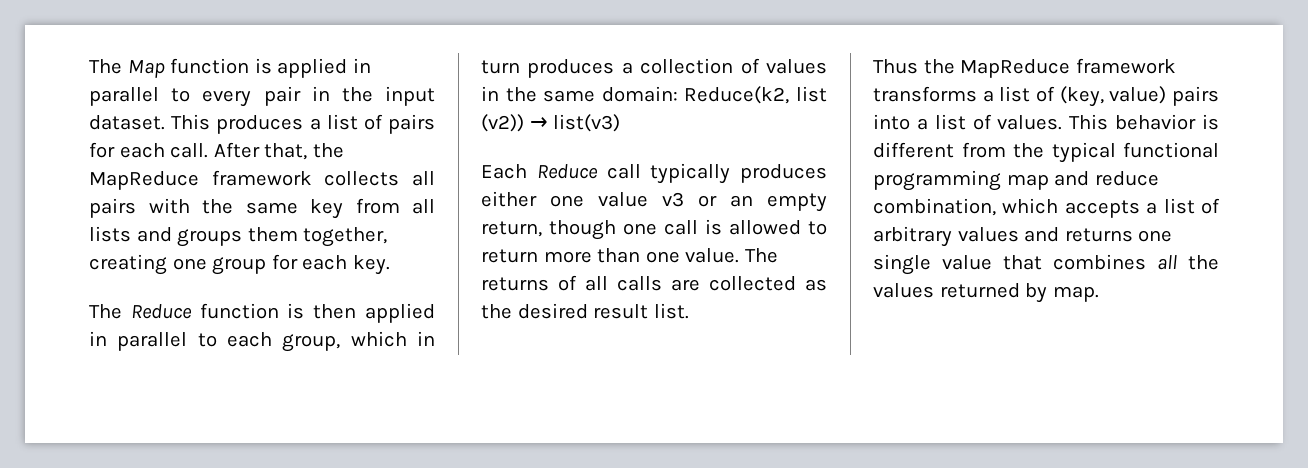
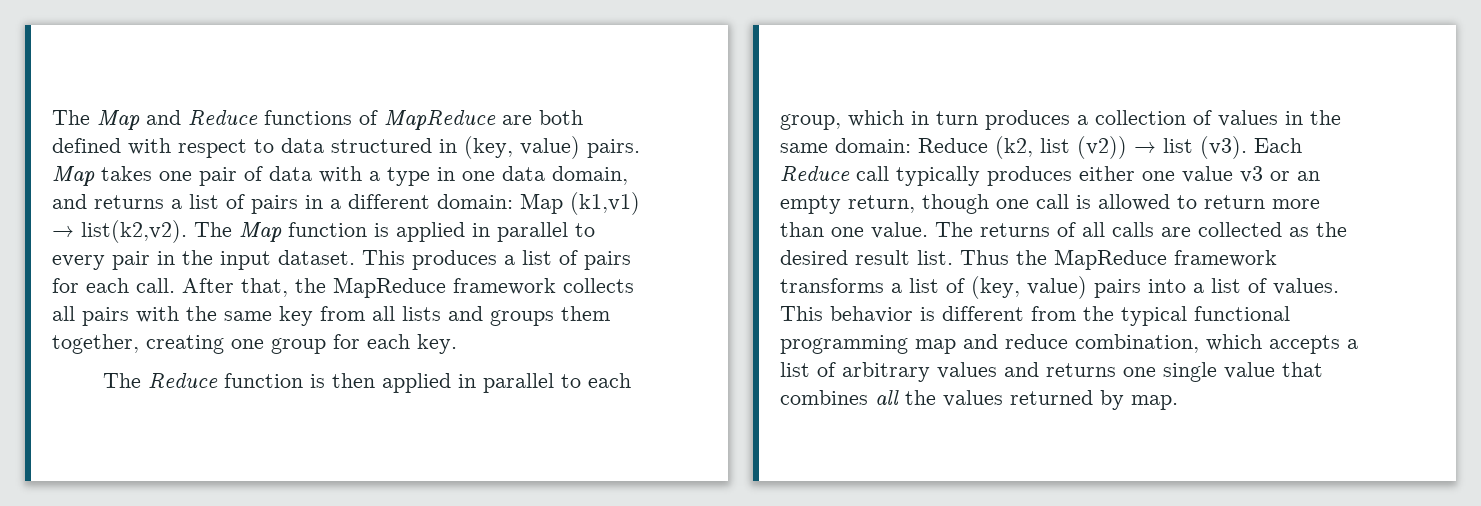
- The Map function is applied in parallel to every pair in the input dataset.
+ The Map and Reduce functions of MapReduce are both defined with respect to data structured in (key, value) pairs. Map takes one pair of data with a type in one data domain, and returns a list of pairs in a different domain: Map (k1,v1) → list(k2,v2). The Map function is applied in parallel to every pair in the input dataset.
- The Reduce function is then applied in parallel to each group, which in turn produces a collection of values in the same domain: Reduce(k2, list (v2)) → list(v3)
- Each Reduce call typically produces either one value v3 or an empty return, though one call is allowed to return more than one value.
+ The Reduce function is then applied in parallel to each group, which in turn produces a collection of values in the same domain: Reduce (k2, list (v2)) → list (v3). Each Reduce call typically produces either one value v3 or an empty return, though one call is allowed to return more than one value.
- The returns of all calls are collected as the desired result list.
- Thus the MapReduce framework transforms a list of (key, value) pairs into a list of values.
+ The returns of all calls are collected as the desired result list. Thus the MapReduce framework transforms a list of (key, value) pairs into a list of values.

